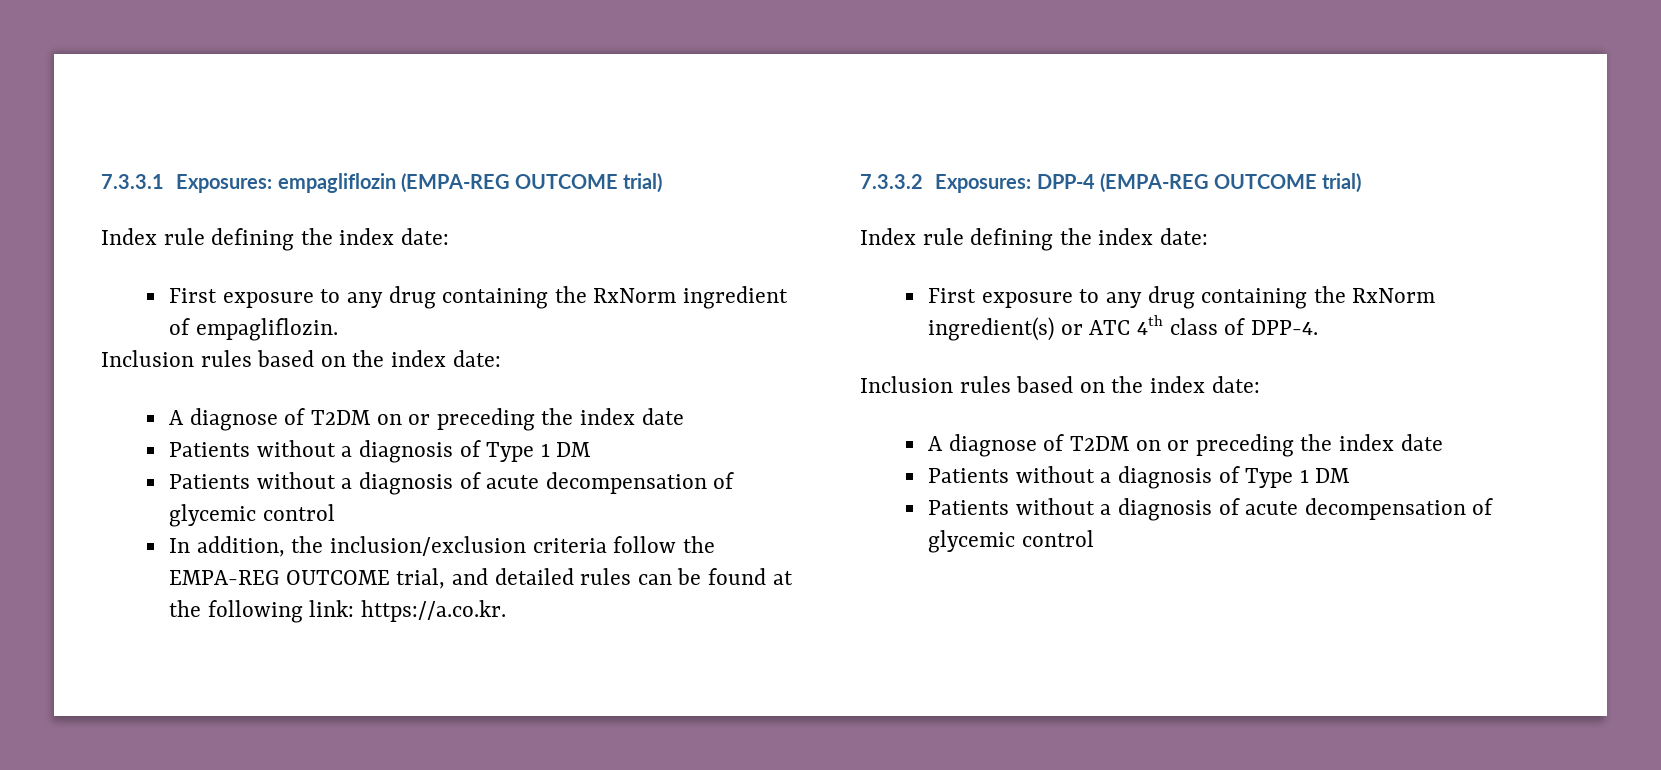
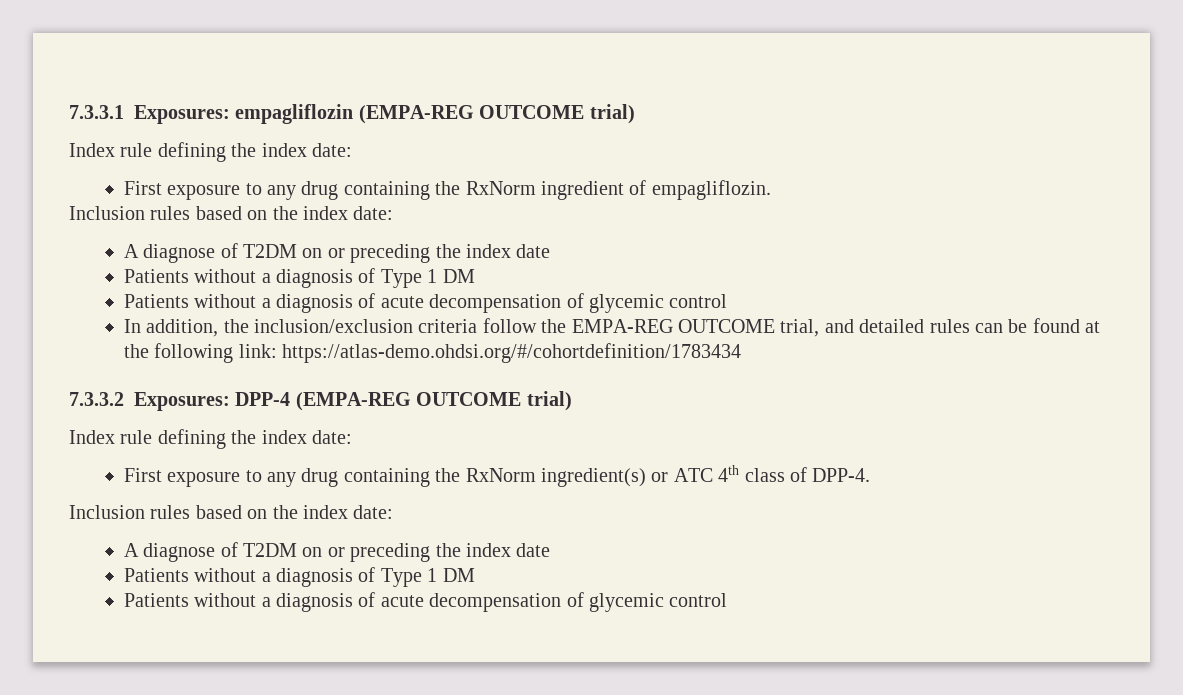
- In addition, the inclusion/exclusion criteria follow the EMPA-REG OUTCOME trial, and detailed rules can be found at the following link: https://a.co.kr.
+ In addition, the inclusion/exclusion criteria follow the EMPA-REG OUTCOME trial, and detailed rules can be found at the following link: https://atlas-demo.ohdsi.org/#/cohortdefinition/1783434

